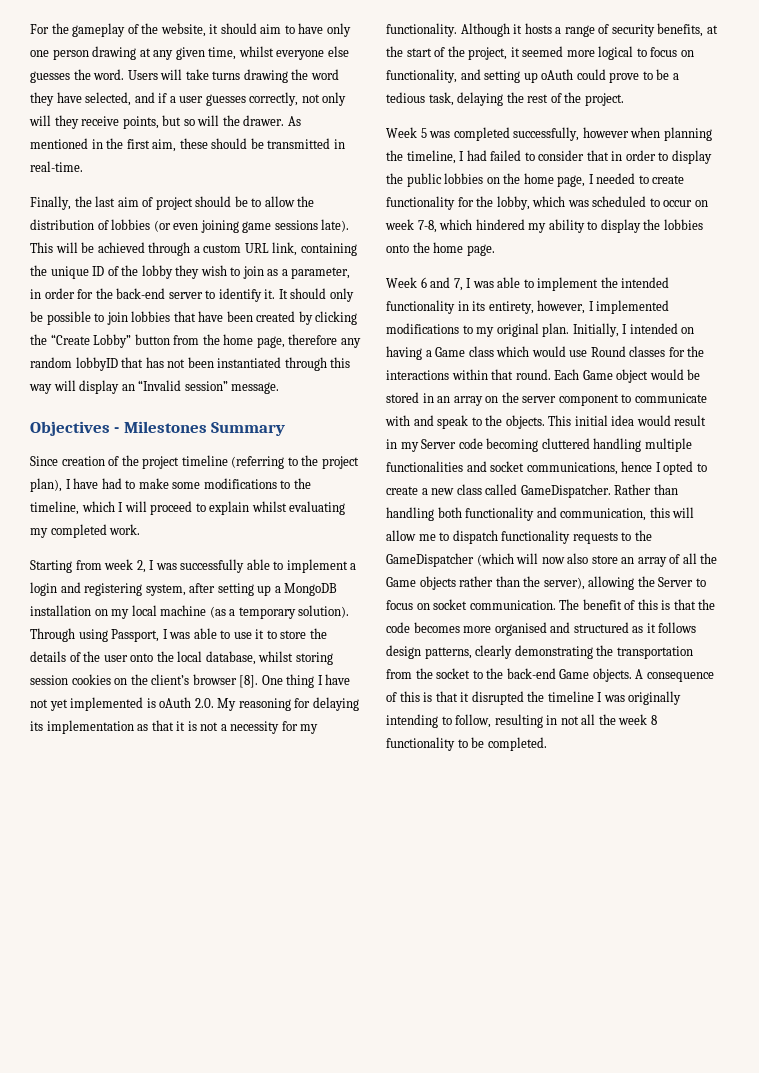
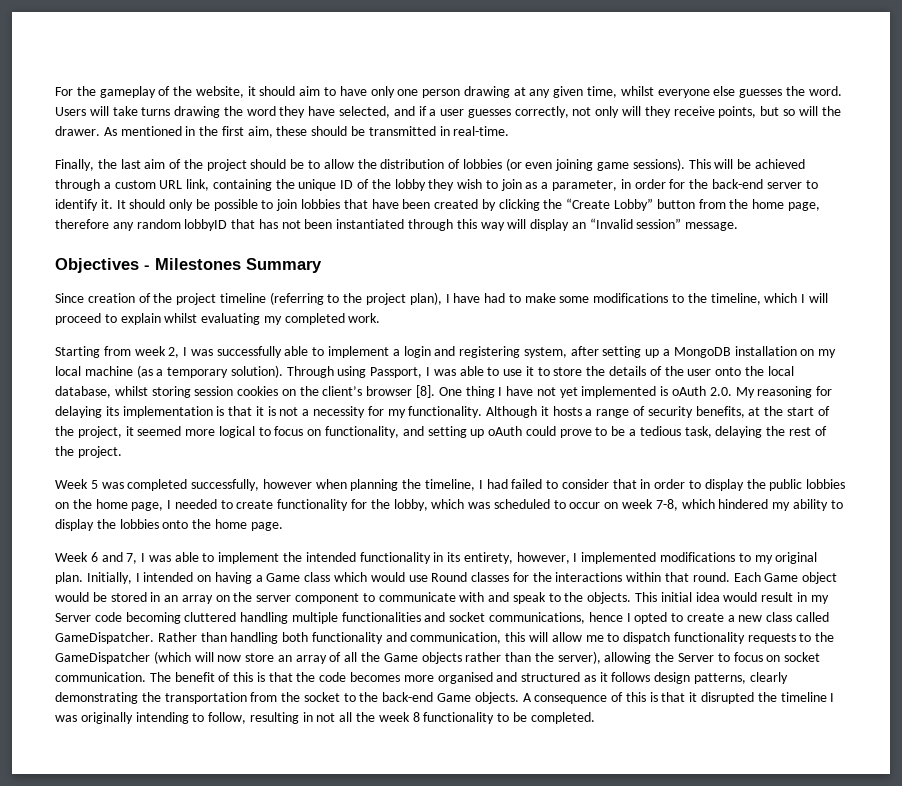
- Finally, the last aim of project should be to allow the distribution of lobbies (or even joining game sessions late).
+ Finally, the last aim of the project should be to allow the distribution of lobbies (or even joining game sessions).
- One thing I have not yet implemented is oAuth 2.0. My reasoning for delaying its implementation as that it is not a necessity for my functionality.
+ One thing I have not yet implemented is oAuth 2.0. My reasoning for delaying its implementation is that it is not a necessity for my functionality.
- Rather than handling both functionality and communication, this will allow me to dispatch functionality requests to the GameDispatcher (which will now also store an array of all the Game objects rather than the server), allowing the Server to focus on socket communication.
+ Rather than handling both functionality and communication, this will allow me to dispatch functionality requests to the GameDispatcher (which will now store an array of all the Game objects rather than the server), allowing the Server to focus on socket communication.

